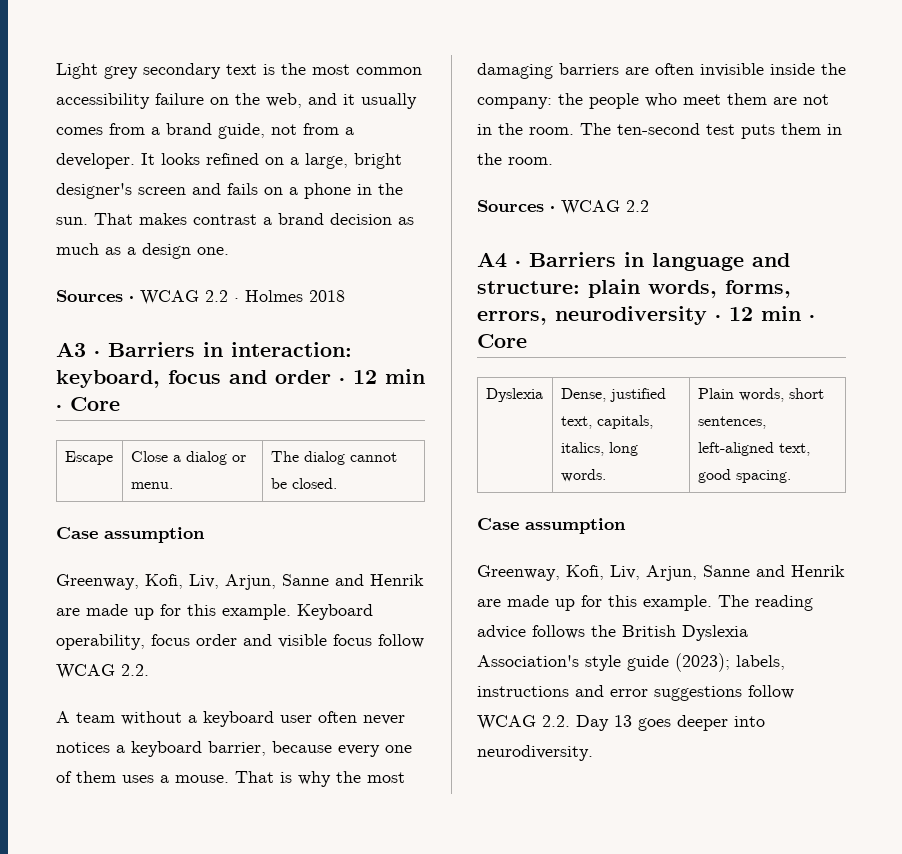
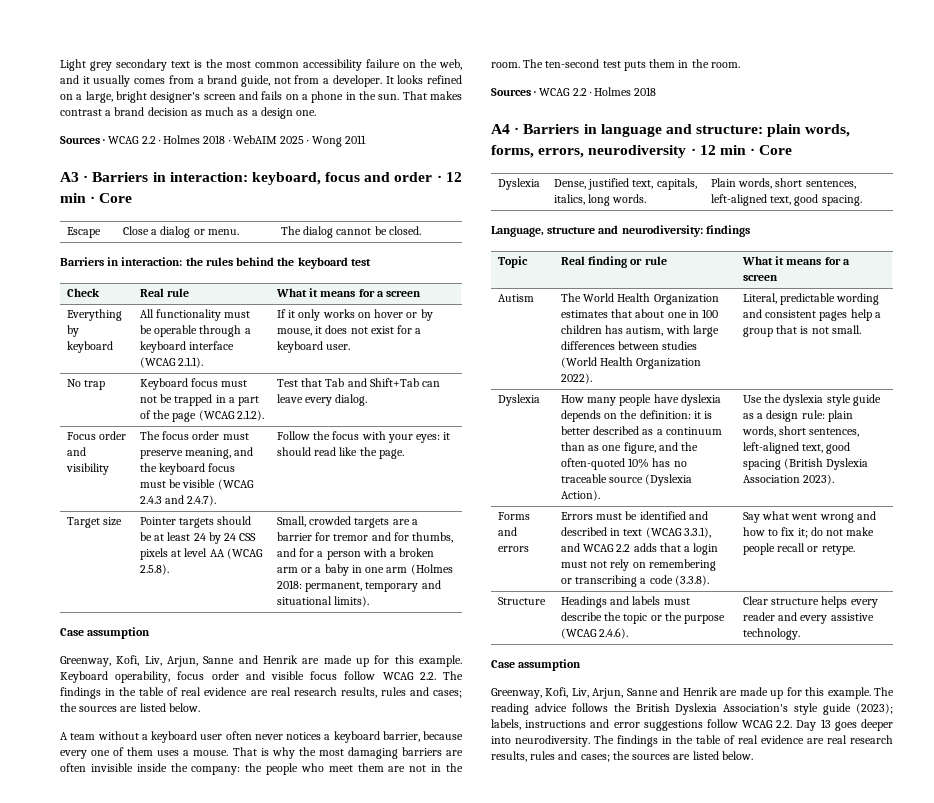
- Sources · WCAG 2.2 · Holmes 2018
+ Sources · WCAG 2.2 · Holmes 2018 · WebAIM 2025 · Wong 2011
+ Barriers in interaction: the rules behind the keyboard test
+ Check | Real rule | What it means for a screen
+ Everything by keyboard | All functionality must be operable through a keyboard interface (WCAG 2.1.1). | If it only works on hover or by mouse, it does not exist for a keyboard user.
+ No trap | Keyboard focus must not be trapped in a part of the page (WCAG 2.1.2). | Test that Tab and Shift+Tab can leave every dialog.
+ Focus order and visibility | The focus order must preserve meaning, and the keyboard focus must be visible (WCAG 2.4.3 and 2.4.7). | Follow the focus with your eyes: it should read like the page.
+ Target size | Pointer targets should be at least 24 by 24 CSS pixels at level AA (WCAG 2.5.8). | Small, crowded targets are a barrier for tremor and for thumbs, and for a person with a broken arm or a baby in one arm (Holmes 2018: permanent, temporary and situational limits).
- Keyboard operability, focus order and visible focus follow WCAG 2.2.
+ Keyboard operability, focus order and visible focus follow WCAG 2.2. The findings in the table of real evidence are real research results, rules and cases; the sources are listed below.
  The ten-second test puts them in the room.
- Sources · WCAG 2.2
+ Sources · WCAG 2.2 · Holmes 2018
+ Language, structure and neurodiversity: findings
+ Topic | Real finding or rule | What it means for a screen
+ Autism | The World Health Organization estimates that about one in 100 children has autism, with large differences between studies (World Health Organization 2022). | Literal, predictable wording and consistent pages help a group that is not small.
+ Dyslexia | How many people have dyslexia depends on the definition: it is better described as a continuum than as one figure, and the often-quoted 10% has no traceable source (Dyslexia Action). | Use the dyslexia style guide as a design rule: plain words, short sentences, left-aligned text, good spacing (British Dyslexia Association 2023).
+ Forms and errors | Errors must be identified and described in text (WCAG 3.3.1), and WCAG 2.2 adds that a login must not rely on remembering or transcribing a code (3.3.8). | Say what went wrong and how to fix it; do not make people recall or retype.
+ Structure | Headings and labels must describe the topic or the purpose (WCAG 2.4.6). | Clear structure helps every reader and every assistive technology.
- The reading advice follows the British Dyslexia Association's style guide (2023); labels, instructions and error suggestions follow WCAG 2.2. Day 13 goes deeper into neurodiversity.
+ The reading advice follows the British Dyslexia Association's style guide (2023); labels, instructions and error suggestions follow WCAG 2.2. Day 13 goes deeper into neurodiversity. The findings in the table of real evidence are real research results, rules and cases; the sources are listed below.

